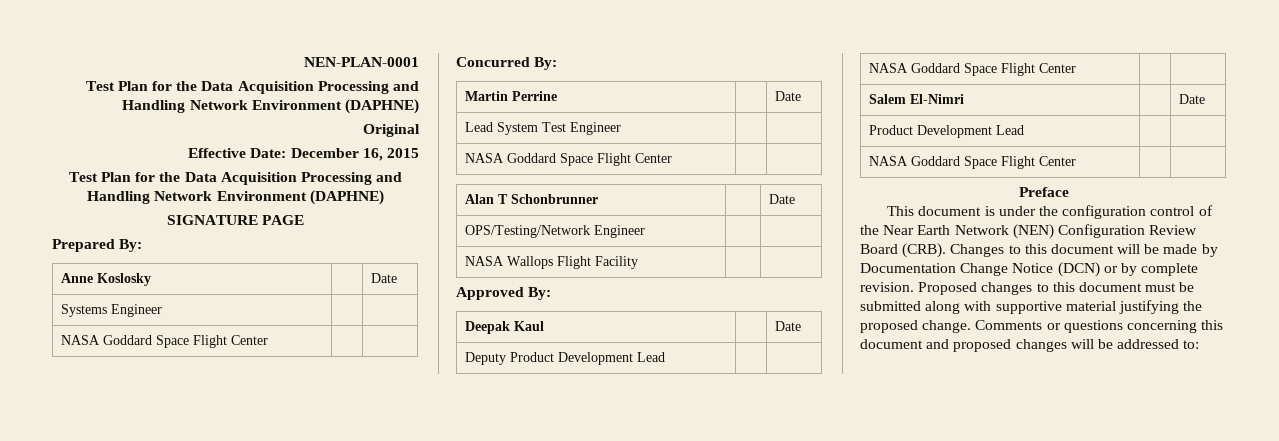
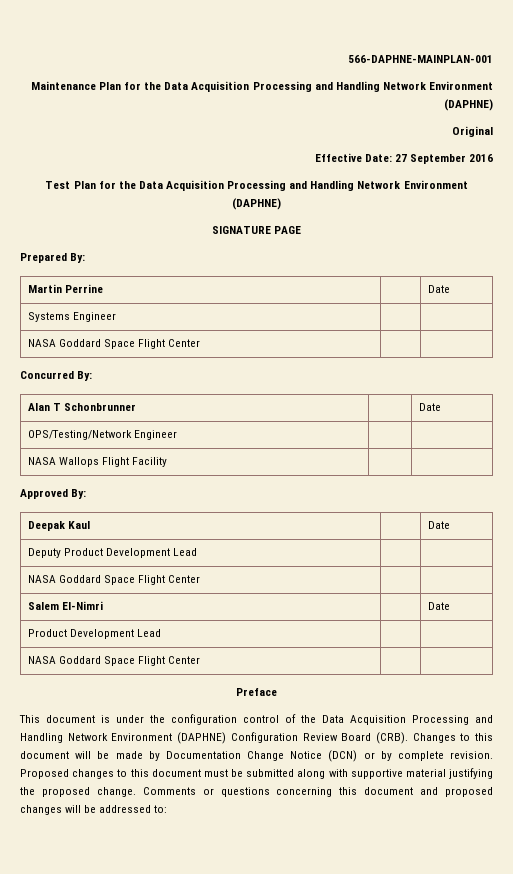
- NEN-PLAN-0001
- Test Plan for the Data Acquisition Processing and Handling Network Environment (DAPHNE)
+ 566-DAPHNE-MAINPLAN-001
+ Maintenance Plan for the Data Acquisition Processing and Handling Network Environment (DAPHNE)
- Effective Date: December 16, 2015
+ Effective Date: 27 September 2016
- Anne Koslosky | | Date
+ Martin Perrine | | Date
- Martin Perrine | | Date
- Lead System Test Engineer | |
- NASA Goddard Space Flight Center | |
- This document is under the configuration control of the Near Earth Network (NEN) Configuration Review Board (CRB).
+ This document is under the configuration control of the Data Acquisition Processing and Handling Network Environment (DAPHNE) Configuration Review Board (CRB).

